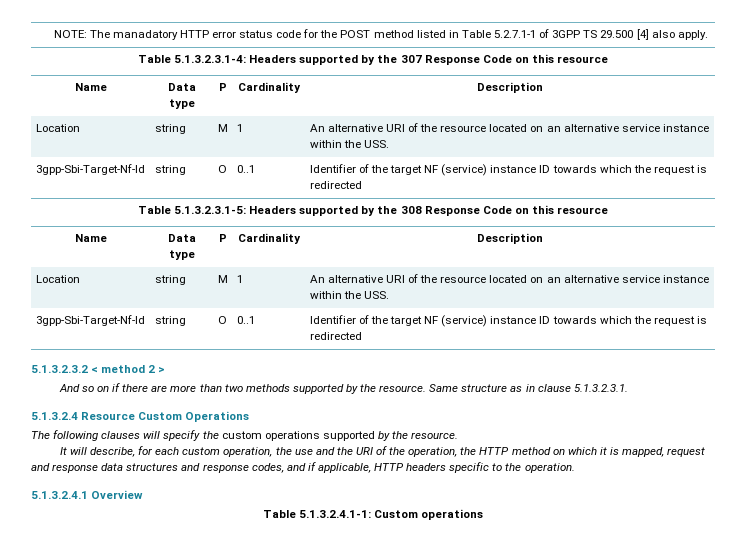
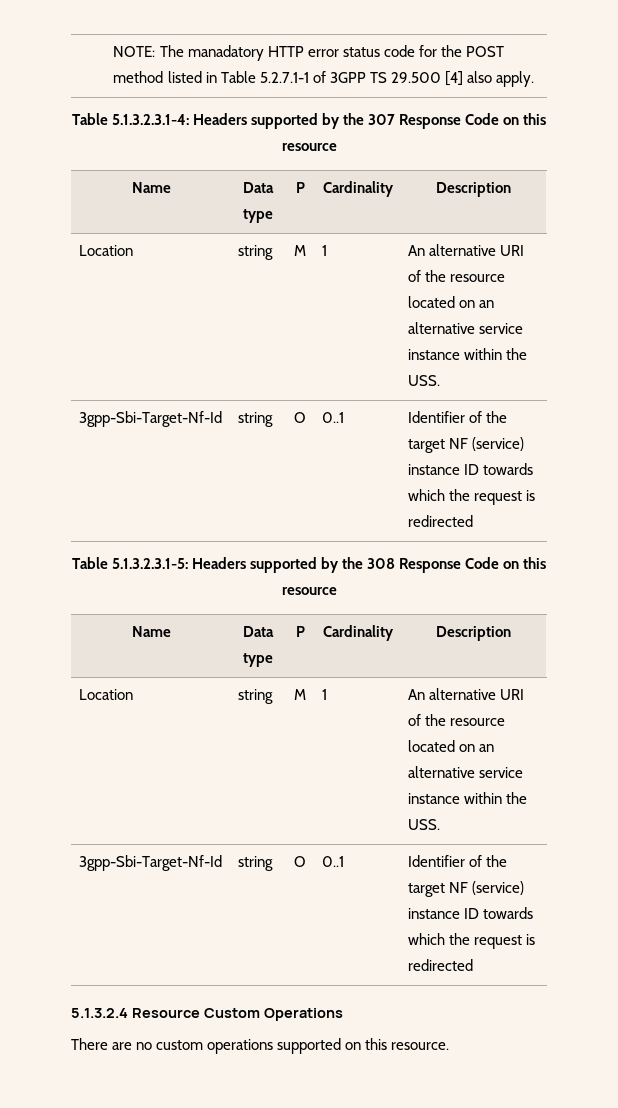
- 5.1.3.2.3.2 < method 2 >
- And so on if there are more than two methods supported by the resource. Same structure as in clause 5.1.3.2.3.1.
  5.1.3.2.4 Resource Custom Operations
- The following clauses will specify the custom operations supported by the resource.
- It will describe, for each custom operation, the use and the URI of the operation, the HTTP method on which it is mapped, request and response data structures and response codes, and if applicable, HTTP headers specific to the operation.
- 5.1.3.2.4.1 Overview
- Table 5.1.3.2.4.1-1: Custom operations
+ There are no custom operations supported on this resource.

